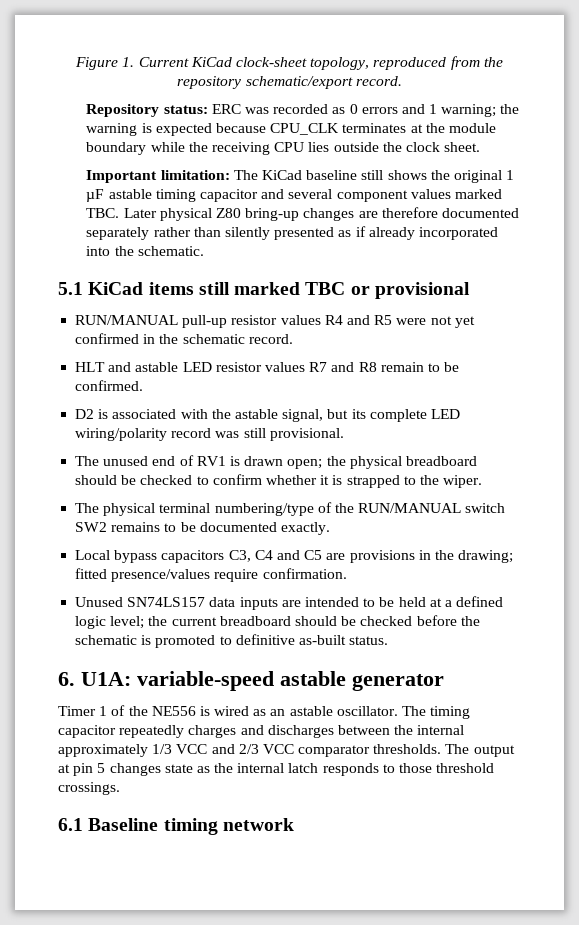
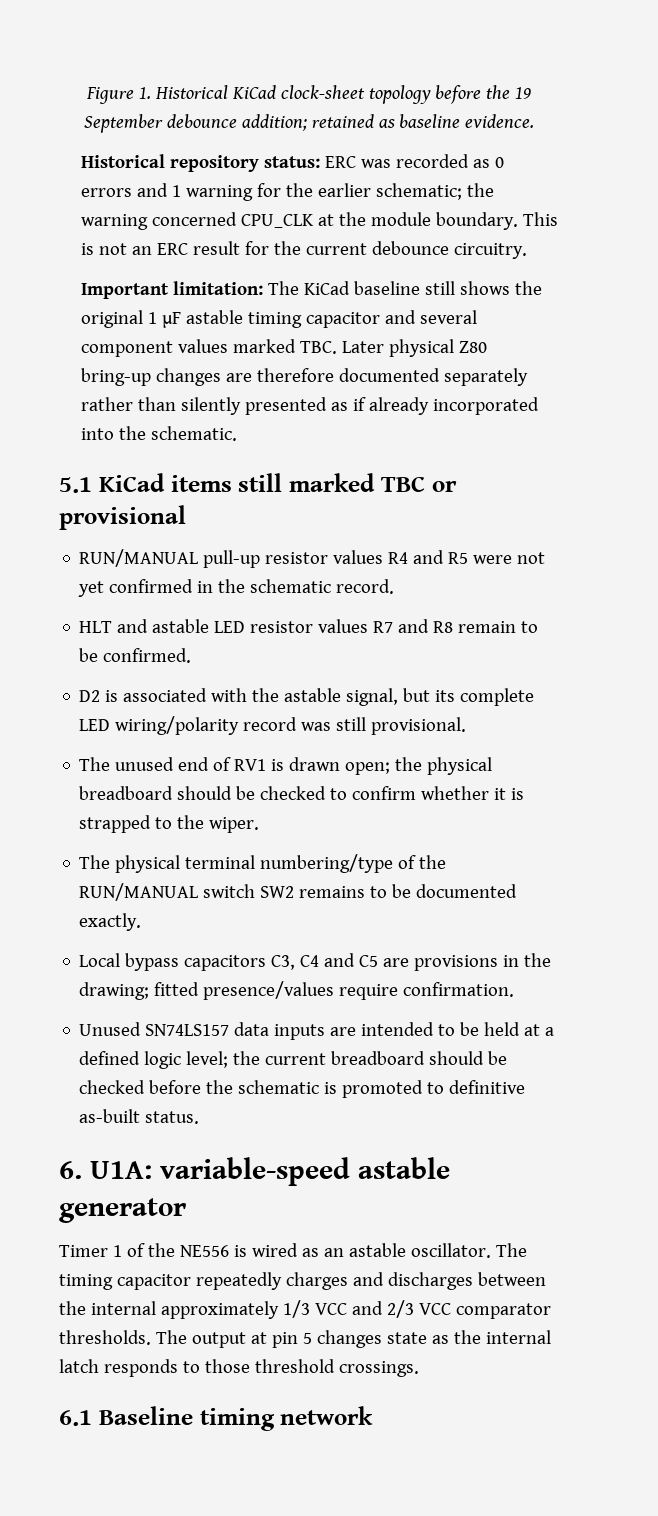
- Figure 1. Current KiCad clock-sheet topology, reproduced from the repository schematic/export record.
- Repository status: ERC was recorded as 0 errors and 1 warning; the warning is expected because CPU_CLK terminates at the module boundary while the receiving CPU lies outside the clock sheet.
+ Figure 1. Historical KiCad clock-sheet topology before the 19 September debounce addition; retained as baseline evidence.
+ Historical repository status: ERC was recorded as 0 errors and 1 warning for the earlier schematic; the warning concerned CPU_CLK at the module boundary. This is not an ERC result for the current debounce circuitry.

